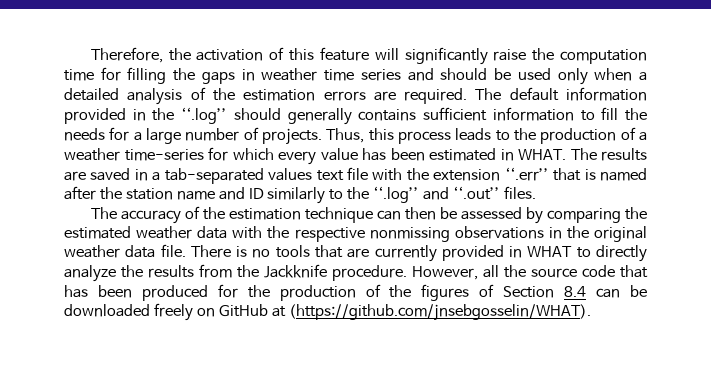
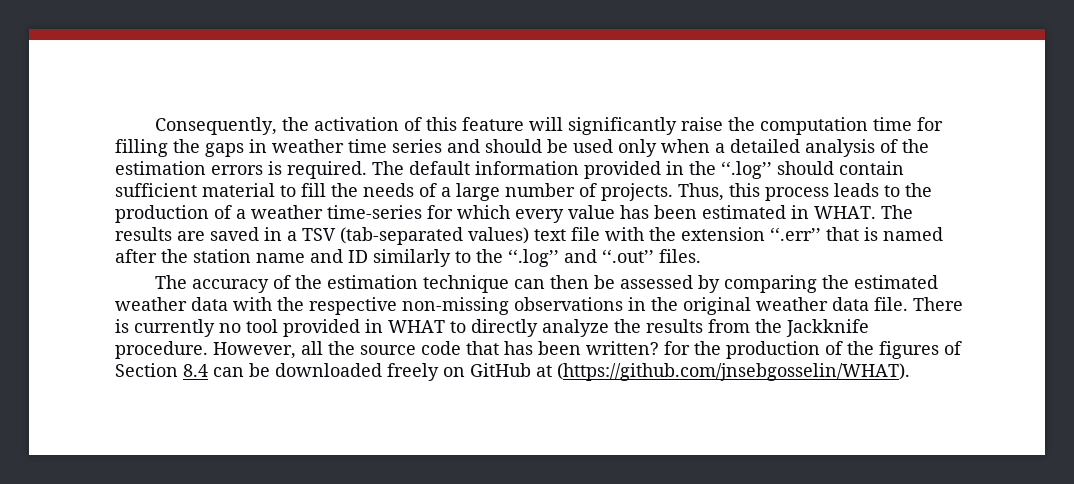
- Therefore, the activation of this feature will significantly raise the computation time for filling the gaps in weather time series and should be used only when a detailed analysis of the estimation errors are required.
+ Consequently, the activation of this feature will significantly raise the computation time for filling the gaps in weather time series and should be used only when a detailed analysis of the estimation errors is required.
- The default information provided in the ‘‘.log’’ should generally contains sufficient information to fill the needs for a large number of projects.
+ The default information provided in the ‘‘.log’’ should contain sufficient material to fill the needs of a large number of projects.
- The results are saved in a tab-separated values text file with the extension ‘‘.err’’ that is named after the station name and ID similarly to the ‘‘.log’’ and ‘‘.out’’ files.
+ The results are saved in a TSV (tab-separated values) text file with the extension ‘‘.err’’ that is named after the station name and ID similarly to the ‘‘.log’’ and ‘‘.out’’ files.
- The accuracy of the estimation technique can then be assessed by comparing the estimated weather data with the respective nonmissing observations in the original weather data file.
+ The accuracy of the estimation technique can then be assessed by comparing the estimated weather data with the respective non-missing observations in the original weather data file.
- There is no tools that are currently provided in WHAT to directly analyze the results from the Jackknife procedure.
+ There is currently no tool provided in WHAT to directly analyze the results from the Jackknife procedure.
- However, all the source code that has been produced for the production of the figures of Section 8.4 can be downloaded freely on GitHub at (https://github.com/jnsebgosselin/WHAT).
+ However, all the source code that has been written? for the production of the figures of Section 8.4 can be downloaded freely on GitHub at (https://github.com/jnsebgosselin/WHAT).

